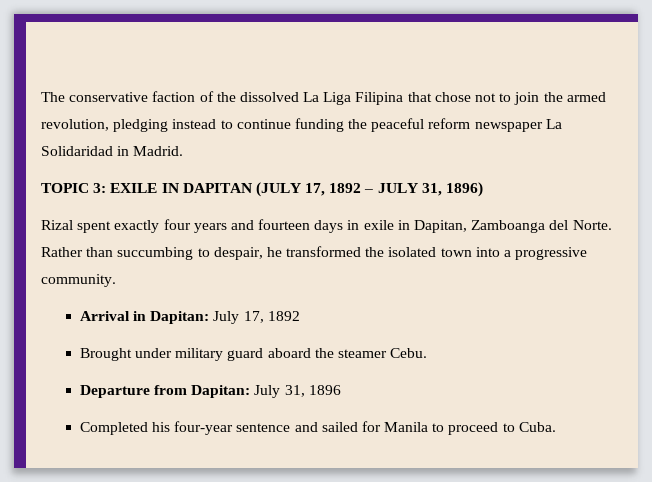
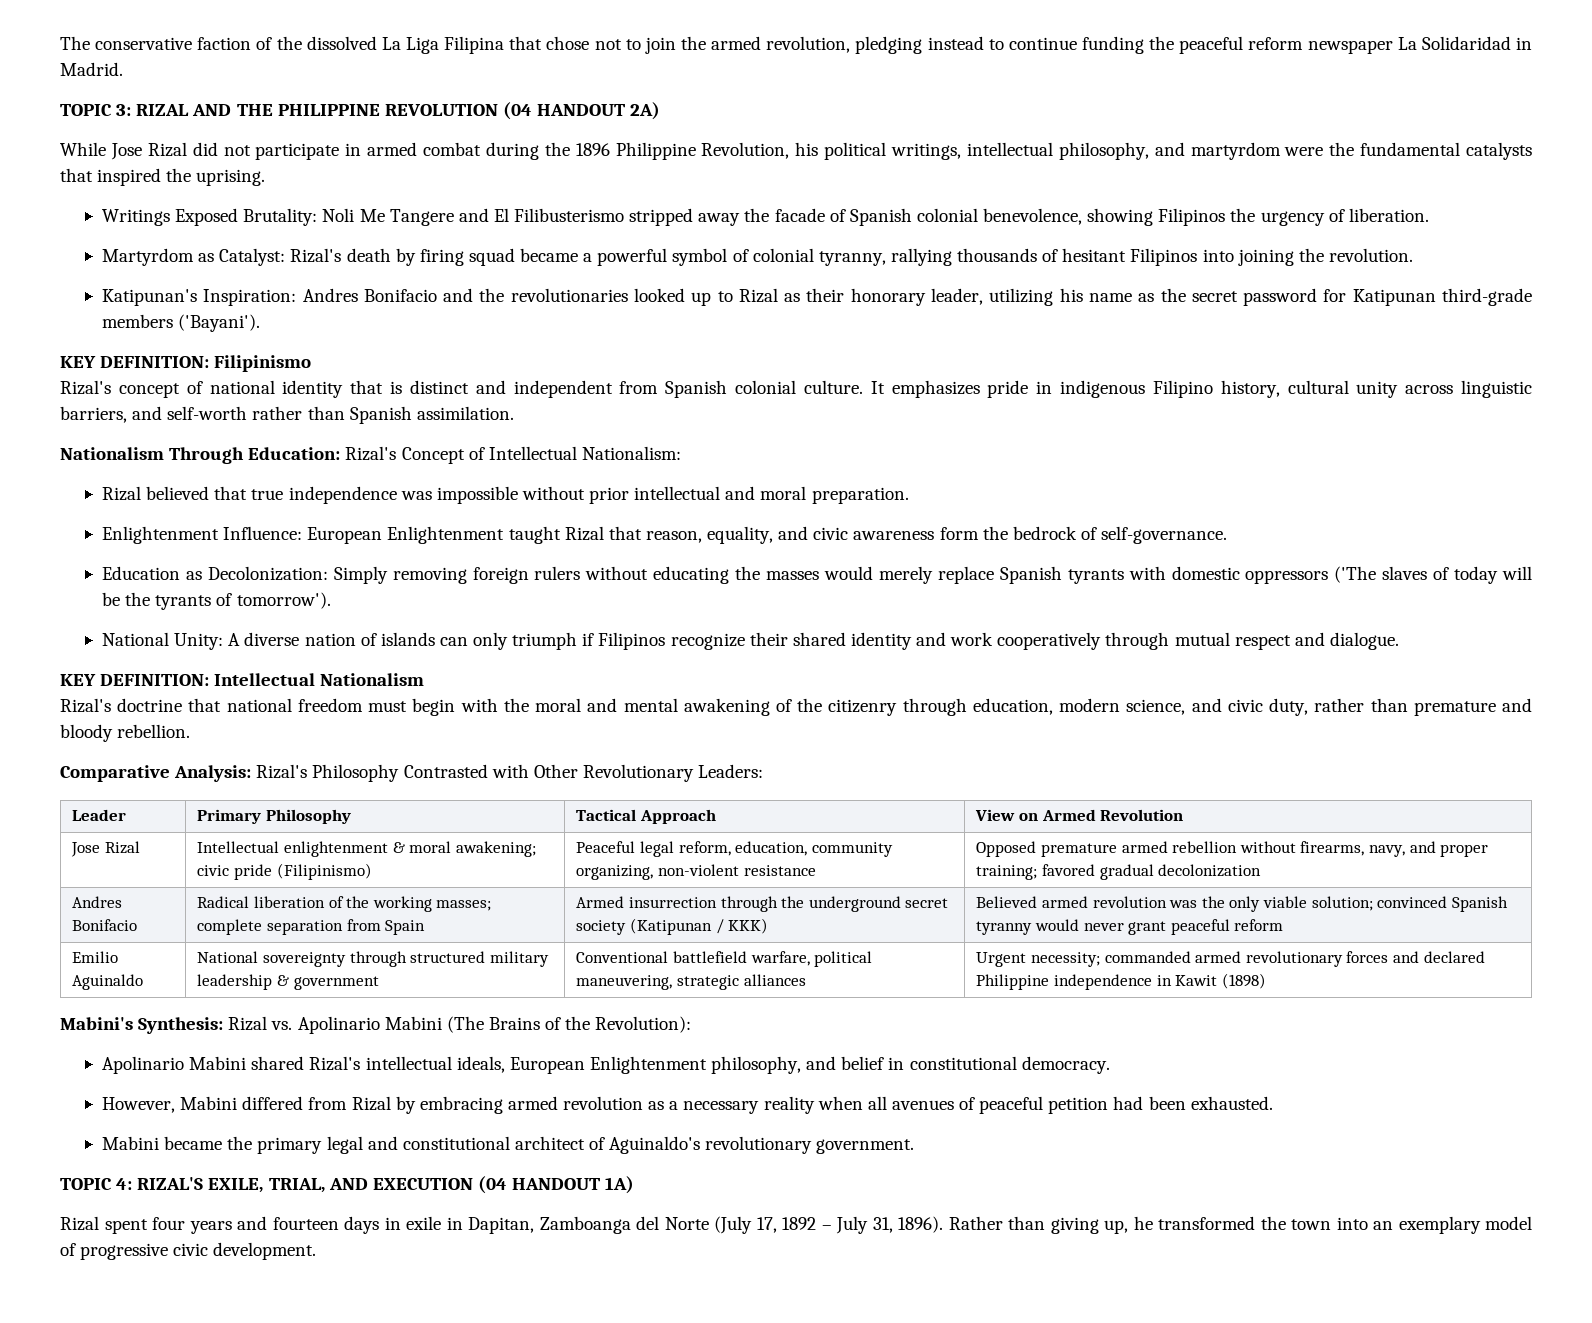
- TOPIC 3: EXILE IN DAPITAN (JULY 17, 1892 – JULY 31, 1896)
+ TOPIC 3: RIZAL AND THE PHILIPPINE REVOLUTION (04 HANDOUT 2A)
+ While Jose Rizal did not participate in armed combat during the 1896 Philippine Revolution, his political writings, intellectual philosophy, and martyrdom were the fundamental catalysts that inspired the uprising.
+ Writings Exposed Brutality: Noli Me Tangere and El Filibusterismo stripped away the facade of Spanish colonial benevolence, showing Filipinos the urgency of liberation.
+ Martyrdom as Catalyst: Rizal's death by firing squad became a powerful symbol of colonial tyranny, rallying thousands of hesitant Filipinos into joining the revolution.
+ Katipunan's Inspiration: Andres Bonifacio and the revolutionaries looked up to Rizal as their honorary leader, utilizing his name as the secret password for Katipunan third-grade members ('Bayani').
+ KEY DEFINITION: Filipinismo
+ Rizal's concept of national identity that is distinct and independent from Spanish colonial culture. It emphasizes pride in indigenous Filipino history, cultural unity across linguistic barriers, and self-worth rather than Spanish assimilation.
+ Nationalism Through Education: Rizal's Concept of Intellectual Nationalism:
+ Rizal believed that true independence was impossible without prior intellectual and moral preparation.
+ Enlightenment Influence: European Enlightenment taught Rizal that reason, equality, and civic awareness form the bedrock of self-governance.
+ Education as Decolonization: Simply removing foreign rulers without educating the masses would merely replace Spanish tyrants with domestic oppressors ('The slaves of today will be the tyrants of tomorrow').
+ National Unity: A diverse nation of islands can only triumph if Filipinos recognize their shared identity and work cooperatively through mutual respect and dialogue.
+ KEY DEFINITION: Intellectual Nationalism
+ Rizal's doctrine that national freedom must begin with the moral and mental awakening of the citizenry through education, modern science, and civic duty, rather than premature and bloody rebellion.
+ Comparative Analysis: Rizal's Philosophy Contrasted with Other Revolutionary Leaders:
+ Leader | Primary Philosophy | Tactical Approach | View on Armed Revolution
+ Jose Rizal | Intellectual enlightenment & moral awakening; civic pride (Filipinismo) | Peaceful legal reform, education, community organizing, non-violent resistance | Opposed premature armed rebellion without firearms, navy, and proper training; favored gradual decolonization
+ Andres Bonifacio | Radical liberation of the working masses; complete separation from Spain | Armed insurrection through the underground secret society (Katipunan / KKK) | Believed armed revolution was the only viable solution; convinced Spanish tyranny would never grant peaceful reform
+ Emilio Aguinaldo | National sovereignty through structured military leadership & government | Conventional battlefield warfare, political maneuvering, strategic alliances | Urgent necessity; commanded armed revolutionary forces and declared Philippine independence in Kawit (1898)
+ Mabini's Synthesis: Rizal vs. Apolinario Mabini (The Brains of the Revolution):
+ Apolinario Mabini shared Rizal's intellectual ideals, European Enlightenment philosophy, and belief in constitutional democracy.
+ However, Mabini differed from Rizal by embracing armed revolution as a necessary reality when all avenues of peaceful petition had been exhausted.
+ Mabini became the primary legal and constitutional architect of Aguinaldo's revolutionary government.
+ TOPIC 4: RIZAL'S EXILE, TRIAL, AND EXECUTION (04 HANDOUT 1A)
- Rizal spent exactly four years and fourteen days in exile in Dapitan, Zamboanga del Norte. Rather than succumbing to despair, he transformed the isolated town into a progressive community.
- Arrival in Dapitan: July 17, 1892
- Brought under military guard aboard the steamer Cebu.
- Departure from Dapitan: July 31, 1896
- Completed his four-year sentence and sailed for Manila to proceed to Cuba.
+ Rizal spent four years and fourteen days in exile in Dapitan, Zamboanga del Norte (July 17, 1892 – July 31, 1896). Rather than giving up, he transformed the town into an exemplary model of progressive civic development.

